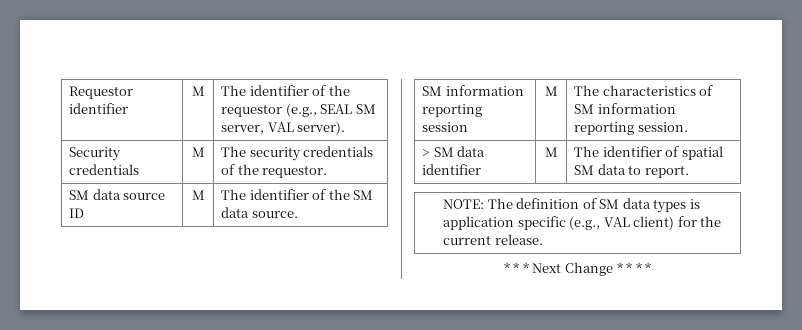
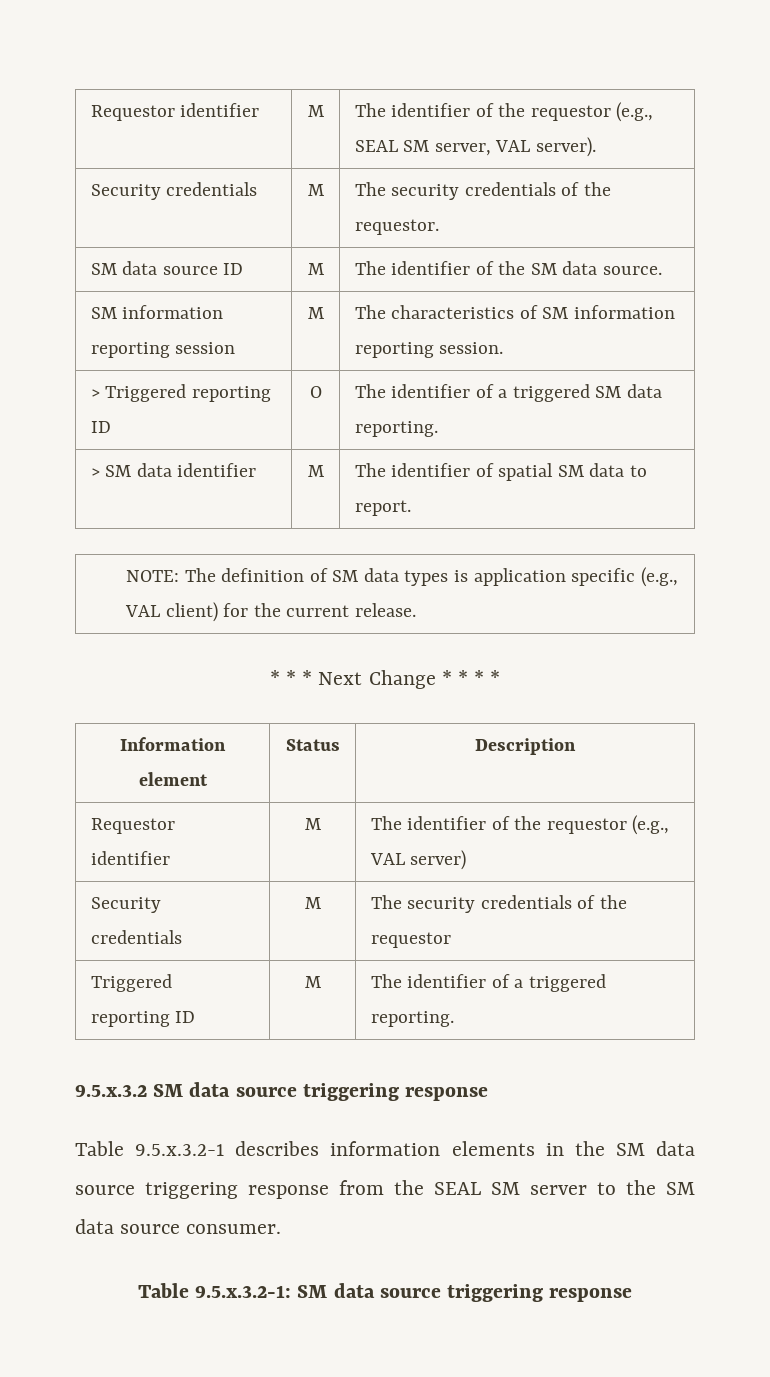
+ > Triggered reporting ID | O | The identifier of a triggered SM data reporting.
+ Information element | Status | Description
+ Requestor identifier | M | The identifier of the requestor (e.g., VAL server)
+ Security credentials | M | The security credentials of the requestor
+ Triggered reporting ID | M | The identifier of a triggered reporting.
+ 9.5.x.3.2 SM data source triggering response
+ Table 9.5.x.3.2-1 describes information elements in the SM data source triggering response from the SEAL SM server to the SM data source consumer.
+ Table 9.5.x.3.2-1: SM data source triggering response

